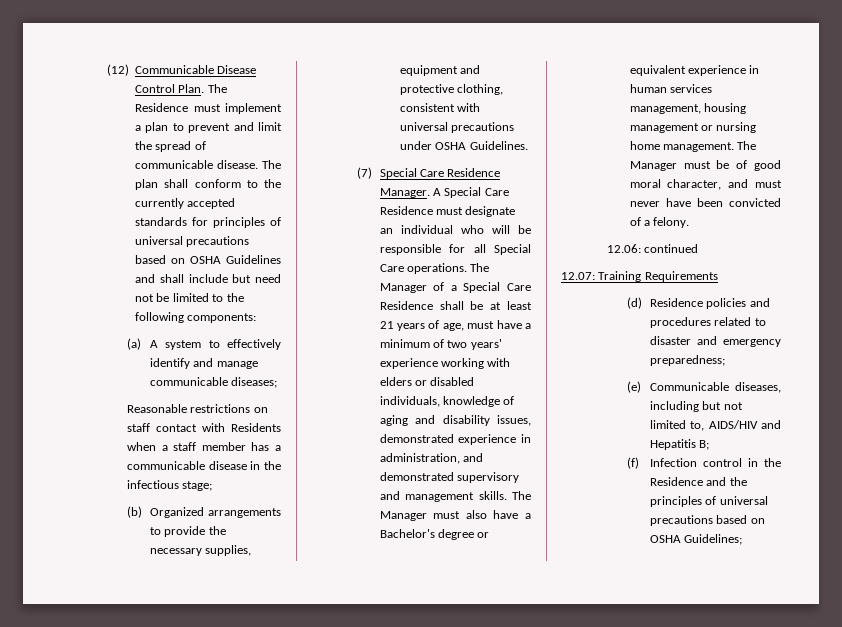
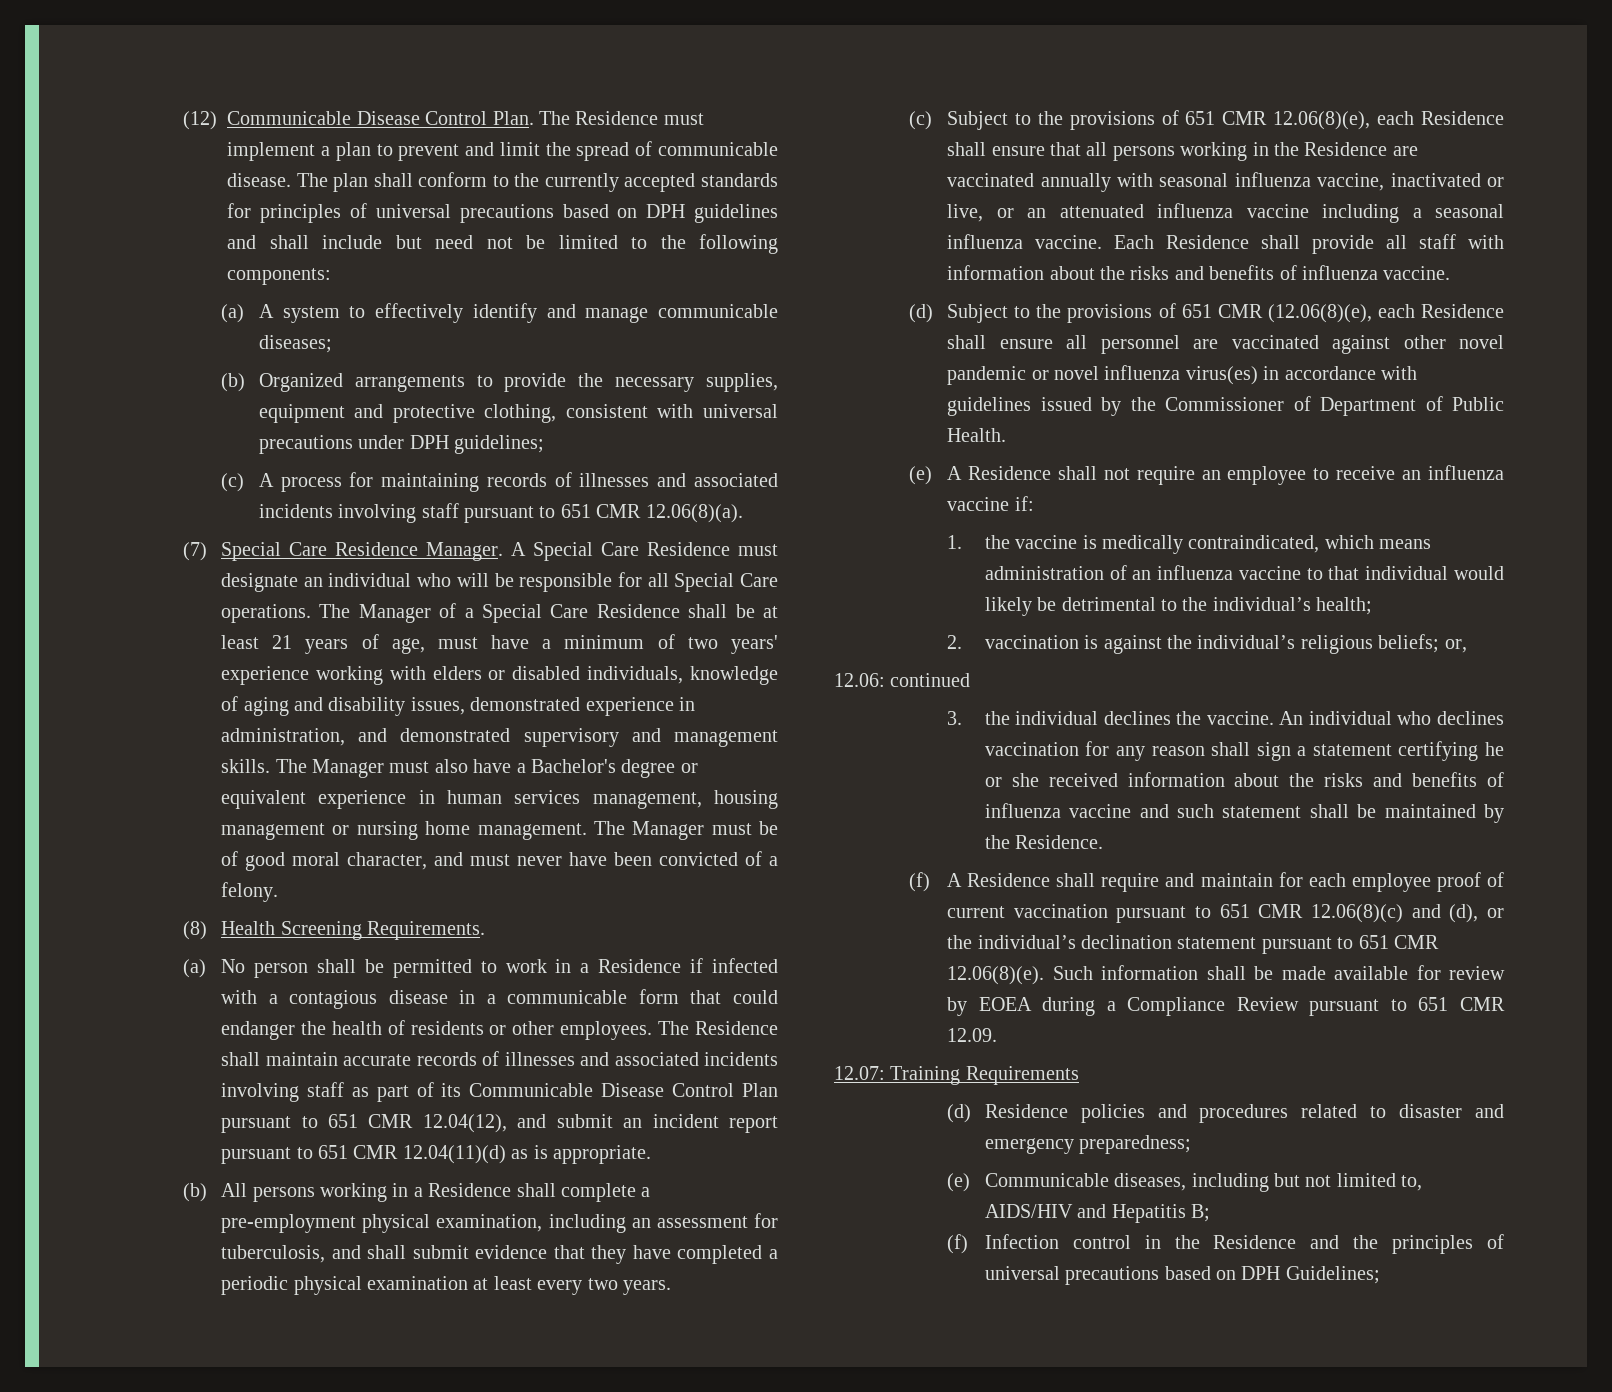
- The plan shall conform to the currently accepted standards for principles of universal precautions based on OSHA Guidelines and shall include but need not be limited to the following components:
+ The plan shall conform to the currently accepted standards for principles of universal precautions based on DPH guidelines and shall include but need not be limited to the following components:
- Reasonable restrictions on staff contact with Residents when a staff member has a communicable disease in the infectious stage;
- (b) Organized arrangements to provide the necessary supplies, equipment and protective clothing, consistent with universal precautions under OSHA Guidelines.
+ (b) Organized arrangements to provide the necessary supplies, equipment and protective clothing, consistent with universal precautions under DPH guidelines;
+ (c) A process for maintaining records of illnesses and associated incidents involving staff pursuant to 651 CMR 12.06(8)(a).
+ (8) Health Screening Requirements.
+ (a) No person shall be permitted to work in a Residence if infected with a contagious disease in a communicable form that could endanger the health of residents or other employees. The Residence shall maintain accurate records of illnesses and associated incidents involving staff as part of its Communicable Disease Control Plan pursuant to 651 CMR 12.04(12), and submit an incident report pursuant to 651 CMR 12.04(11)(d) as is appropriate.
+ (b) All persons working in a Residence shall complete a pre-employment physical examination, including an assessment for tuberculosis, and shall submit evidence that they have completed a periodic physical examination at least every two years.
+ (c) Subject to the provisions of 651 CMR 12.06(8)(e), each Residence shall ensure that all persons working in the Residence are vaccinated annually with seasonal influenza vaccine, inactivated or live, or an attenuated influenza vaccine including a seasonal influenza vaccine. Each Residence shall provide all staff with information about the risks and benefits of influenza vaccine.
+ (d) Subject to the provisions of 651 CMR (12.06(8)(e), each Residence shall ensure all personnel are vaccinated against other novel pandemic or novel influenza virus(es) in accordance with guidelines issued by the Commissioner of Department of Public Health.
+ (e) A Residence shall not require an employee to receive an influenza vaccine if:
+ 1. the vaccine is medically contraindicated, which means administration of an influenza vaccine to that individual would likely be detrimental to the individual’s health;
+ 2. vaccination is against the individual’s religious beliefs; or,
  12.06: continued
+ 3. the individual declines the vaccine. An individual who declines vaccination for any reason shall sign a statement certifying he or she received information about the risks and benefits of influenza vaccine and such statement shall be maintained by the Residence.
+ (f) A Residence shall require and maintain for each employee proof of current vaccination pursuant to 651 CMR 12.06(8)(c) and (d), or the individual’s declination statement pursuant to 651 CMR 12.06(8)(e). Such information shall be made available for review by EOEA during a Compliance Review pursuant to 651 CMR 12.09.
- (f) Infection control in the Residence and the principles of universal precautions based on OSHA Guidelines;
+ (f) Infection control in the Residence and the principles of universal precautions based on DPH Guidelines;

